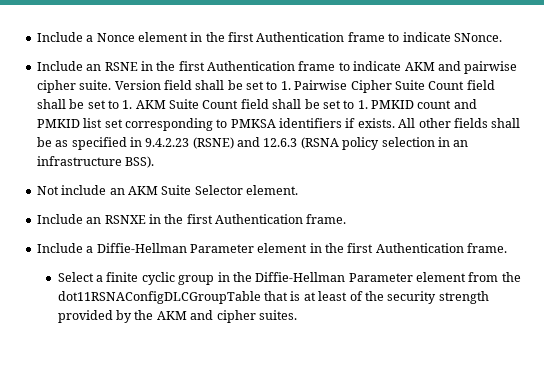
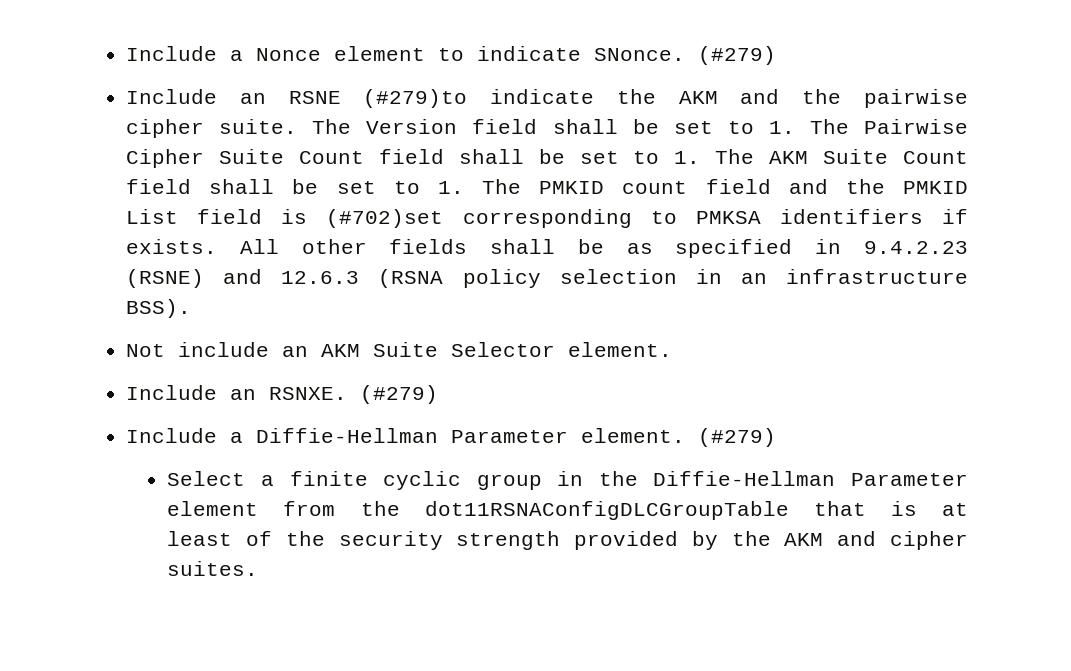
- Include a Nonce element in the first Authentication frame to indicate SNonce.
+ Include a Nonce element to indicate SNonce. (#279)
- Include an RSNE in the first Authentication frame to indicate AKM and pairwise cipher suite.
+ Include an RSNE (#279)to indicate the AKM and the pairwise cipher suite.
- Version field shall be set to 1. Pairwise Cipher Suite Count field shall be set to 1. AKM Suite Count field shall be set to 1. PMKID count and PMKID list set corresponding to PMKSA identifiers if exists.
+ The Version field shall be set to 1. The Pairwise Cipher Suite Count field shall be set to 1. The AKM Suite Count field shall be set to 1. The PMKID count field and the PMKID List field is (#702)set corresponding to PMKSA identifiers if exists.
- Include an RSNXE in the first Authentication frame.
- Include a Diffie-Hellman Parameter element in the first Authentication frame.
+ Include an RSNXE. (#279)
+ Include a Diffie-Hellman Parameter element. (#279)

